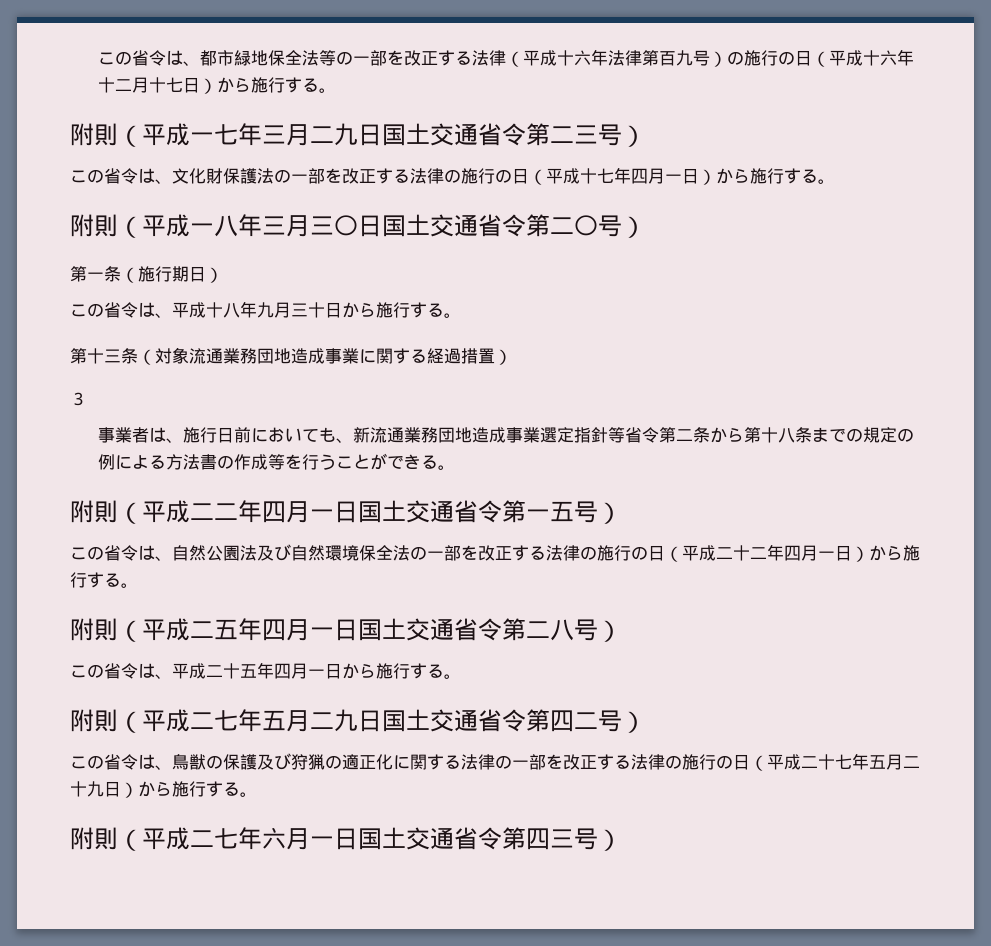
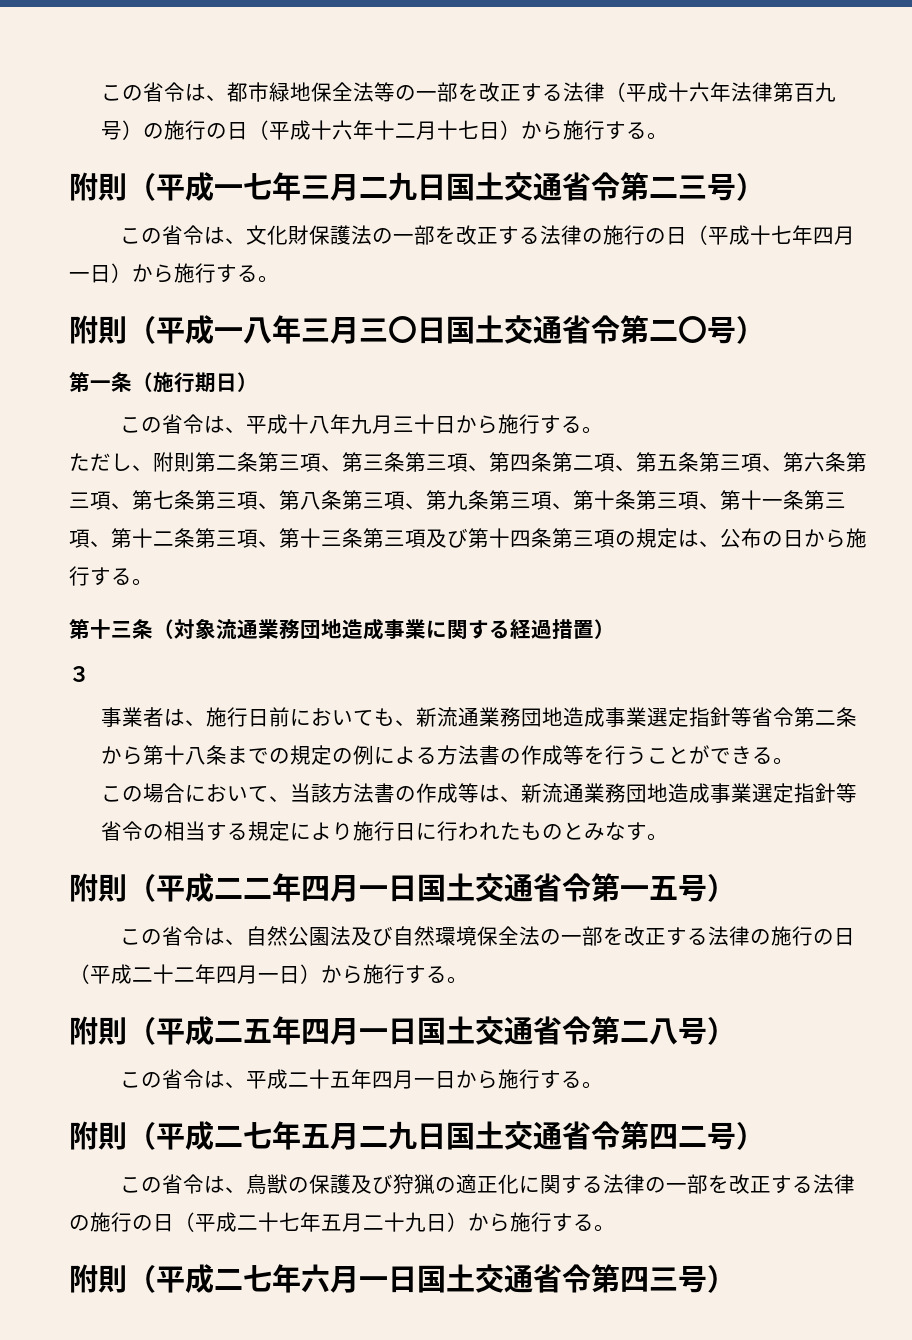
+ ただし、附則第二条第三項、第三条第三項、第四条第二項、第五条第三項、第六条第三項、第七条第三項、第八条第三項、第九条第三項、第十条第三項、第十一条第三項、第十二条第三項、第十三条第三項及び第十四条第三項の規定は、公布の日から施行する。
+ この場合において、当該方法書の作成等は、新流通業務団地造成事業選定指針等省令の相当する規定により施行日に行われたものとみなす。

